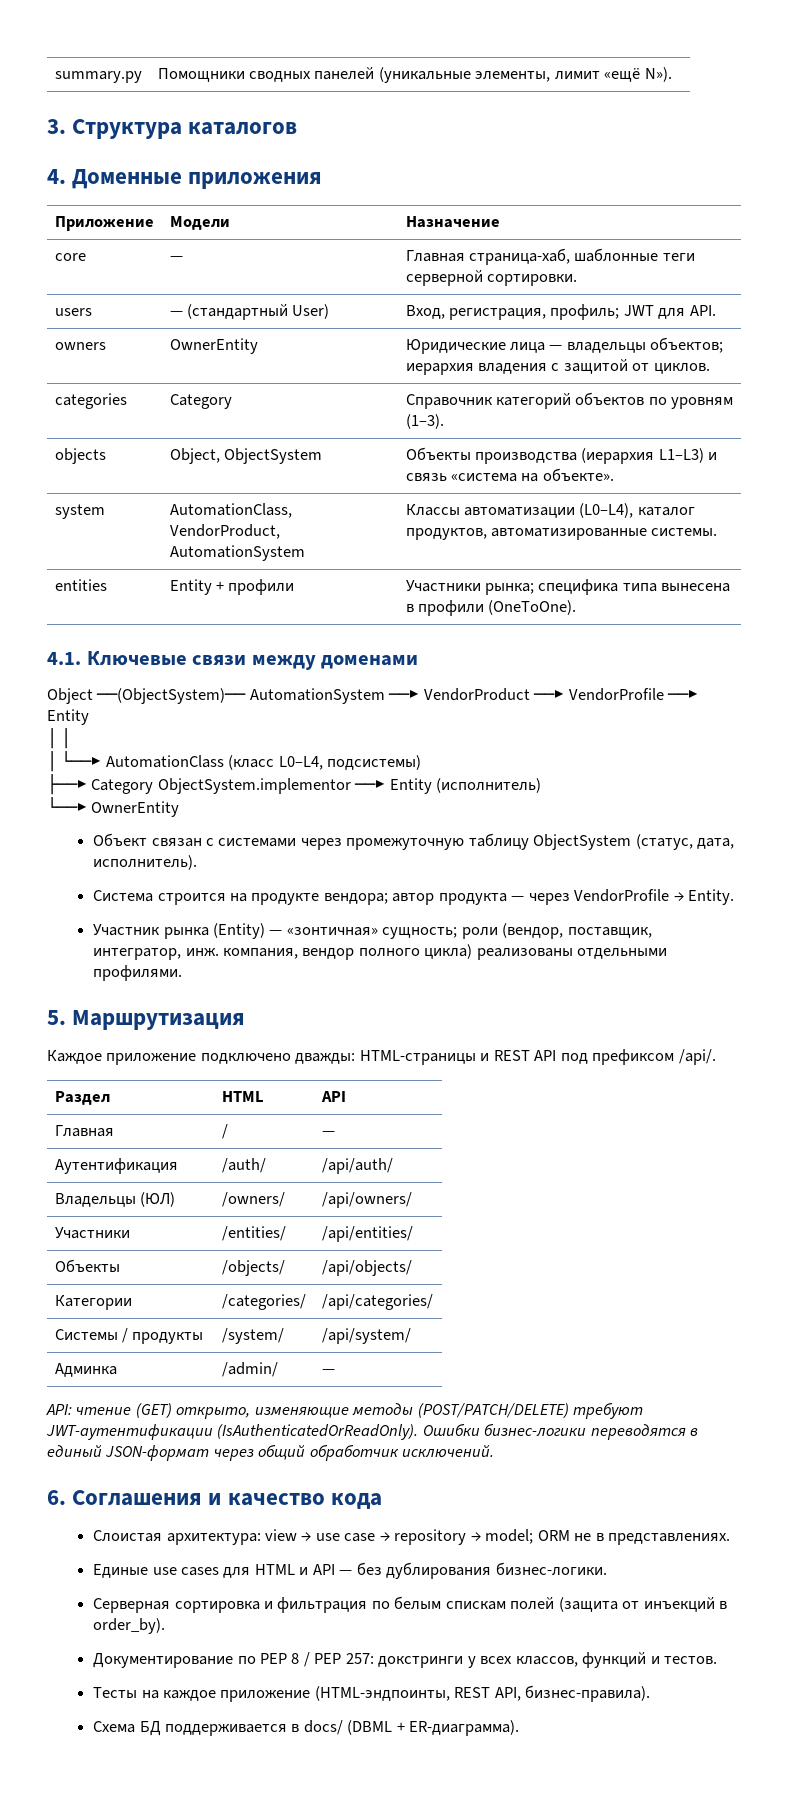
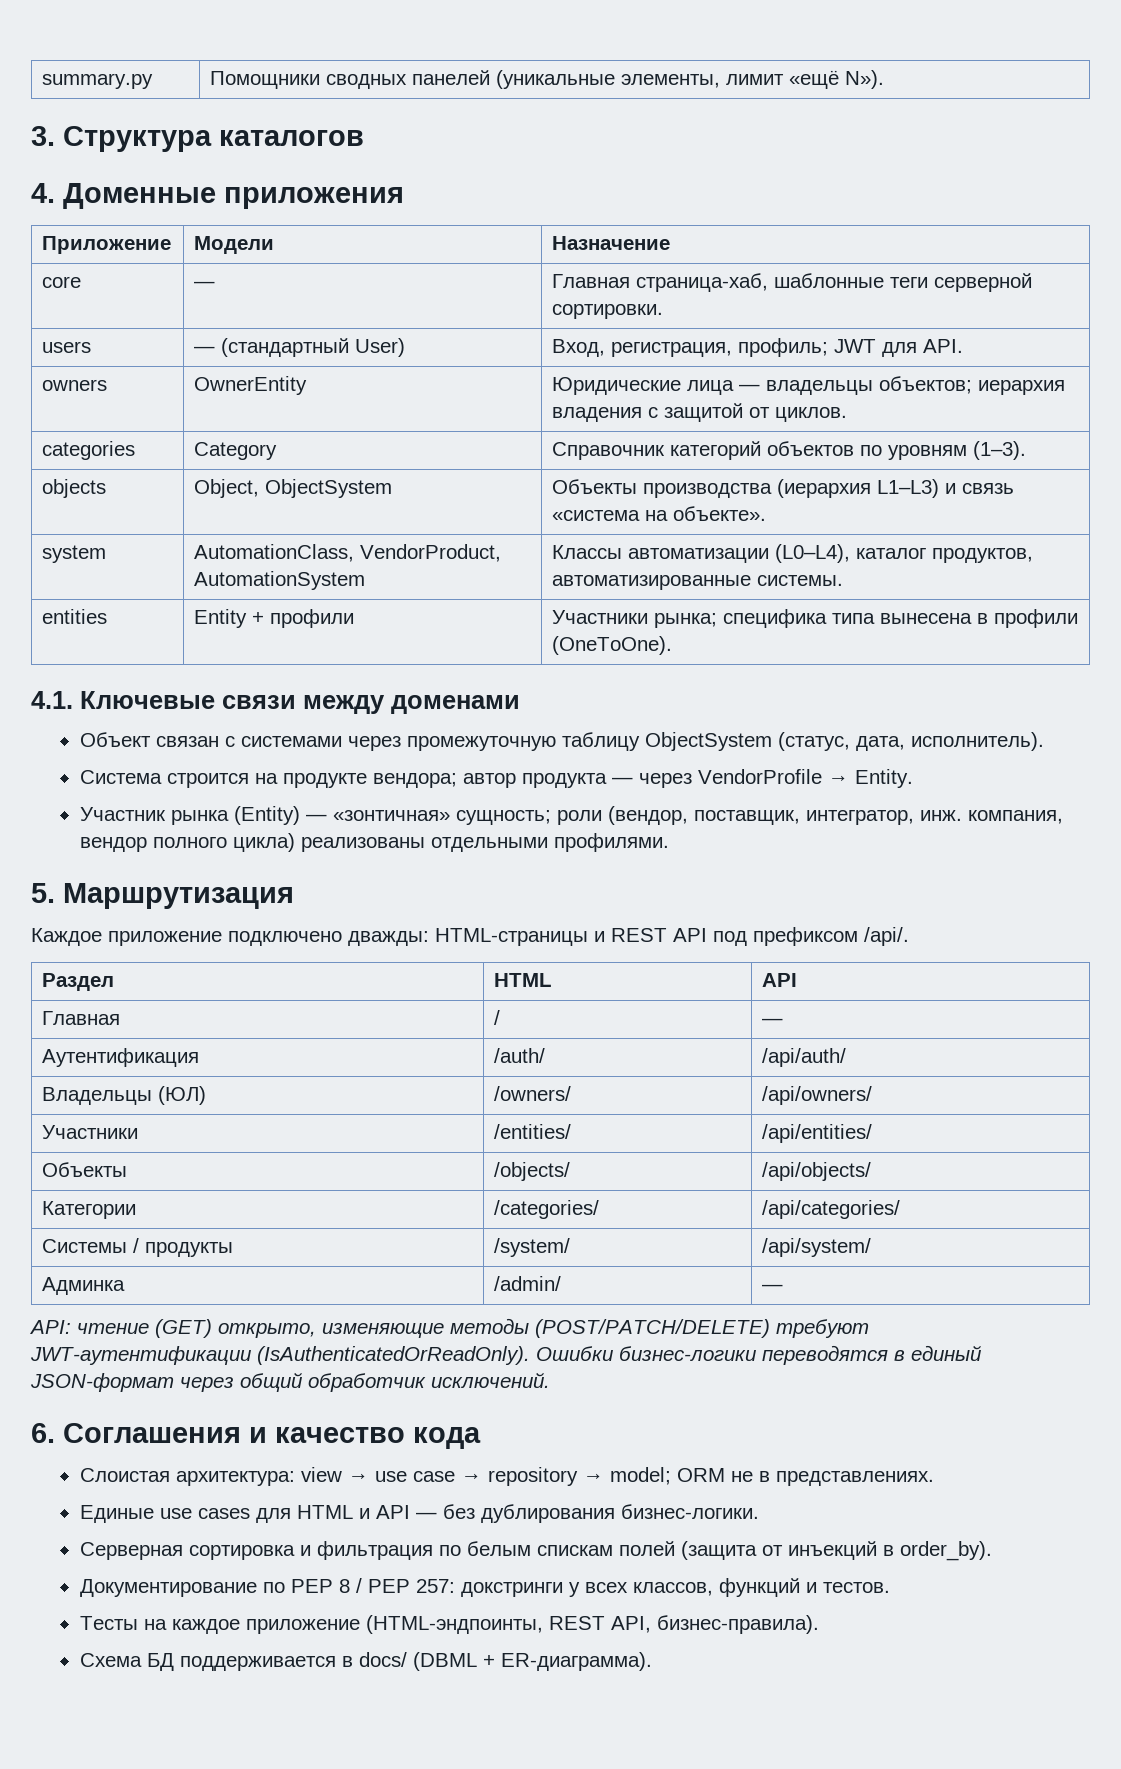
- Object ──(ObjectSystem)── AutomationSystem ──▶ VendorProduct ──▶ VendorProfile ──▶ Entity
- │ │
- │ └──▶ AutomationClass (класс L0–L4, подсистемы)
- ├──▶ Category ObjectSystem.implementor ──▶ Entity (исполнитель)
- └──▶ OwnerEntity

